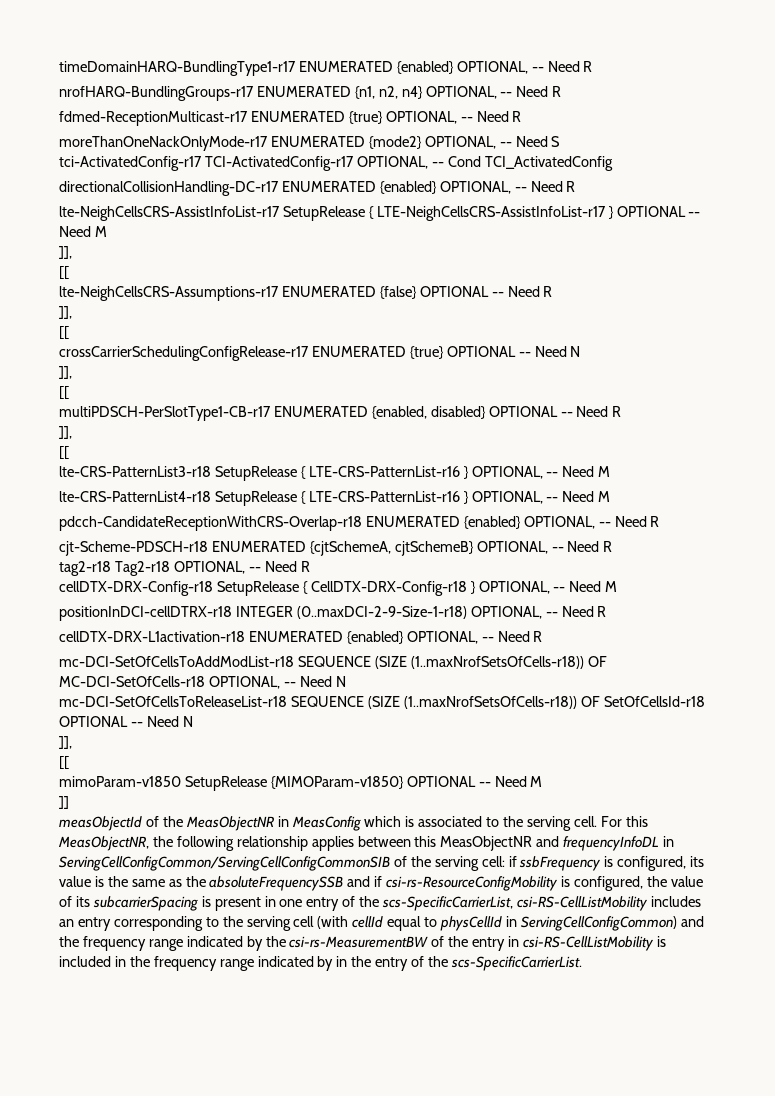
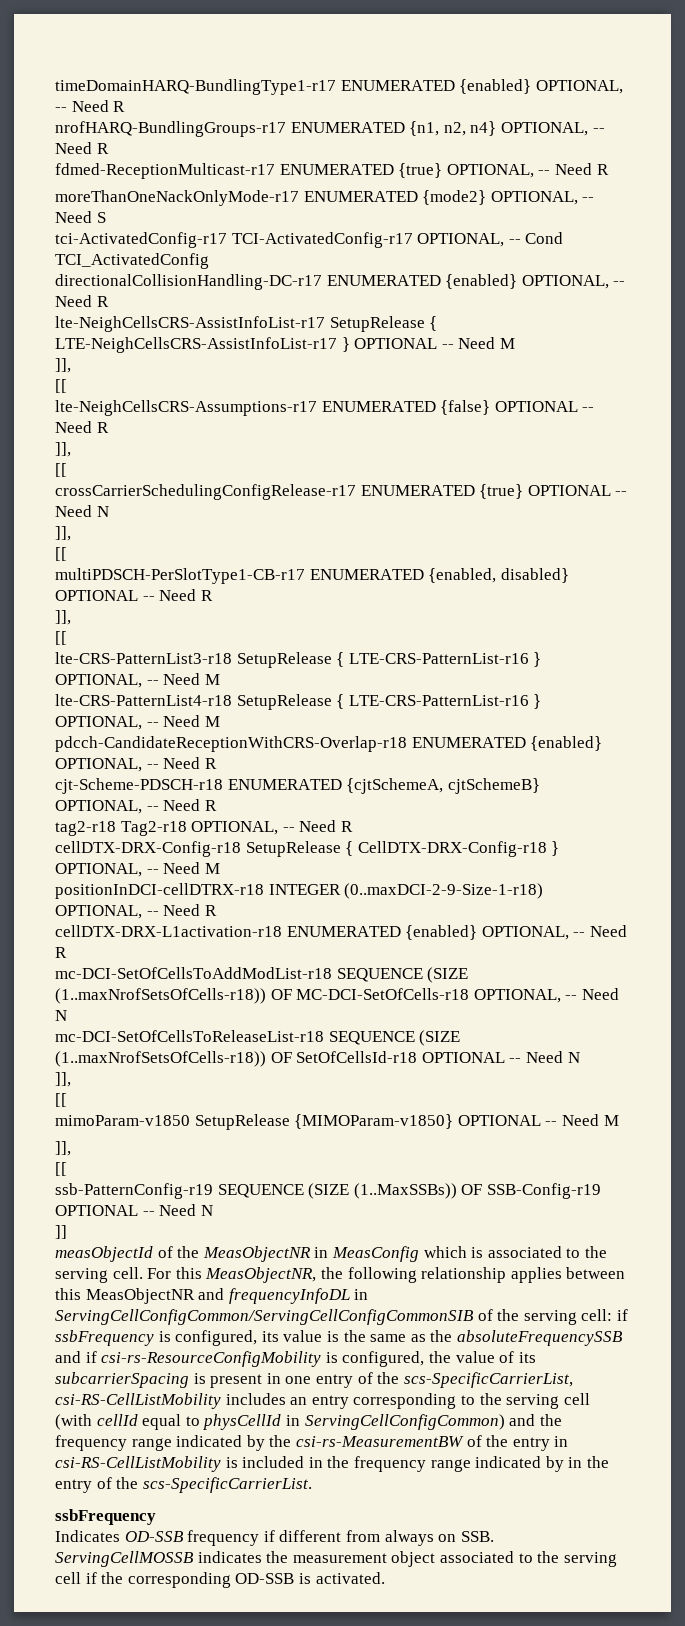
  mimoParam-v1850 SetupRelease {MIMOParam-v1850} OPTIONAL -- Need M
+ ]],
+ [[
+ ssb-PatternConfig-r19 SEQUENCE (SIZE (1..MaxSSBs)) OF SSB-Config-r19 OPTIONAL -- Need N
  if ssbFrequency is configured, its value is the same as the absoluteFrequencySSB and if csi-rs-ResourceConfigMobility is configured, the value of its subcarrierSpacing is present in one entry of the scs-SpecificCarrierList, csi-RS-CellListMobility includes an entry corresponding to the serving cell (with cellId equal to physCellId in ServingCellConfigCommon) and the frequency range indicated by the csi-rs-MeasurementBW of the entry in csi-RS-CellListMobility is included in the frequency range indicated by in the entry of the scs-SpecificCarrierList.
+ ssbFrequency
+ Indicates OD-SSB frequency if different from always on SSB. ServingCellMOSSB indicates the measurement object associated to the serving cell if the corresponding OD-SSB is activated.

